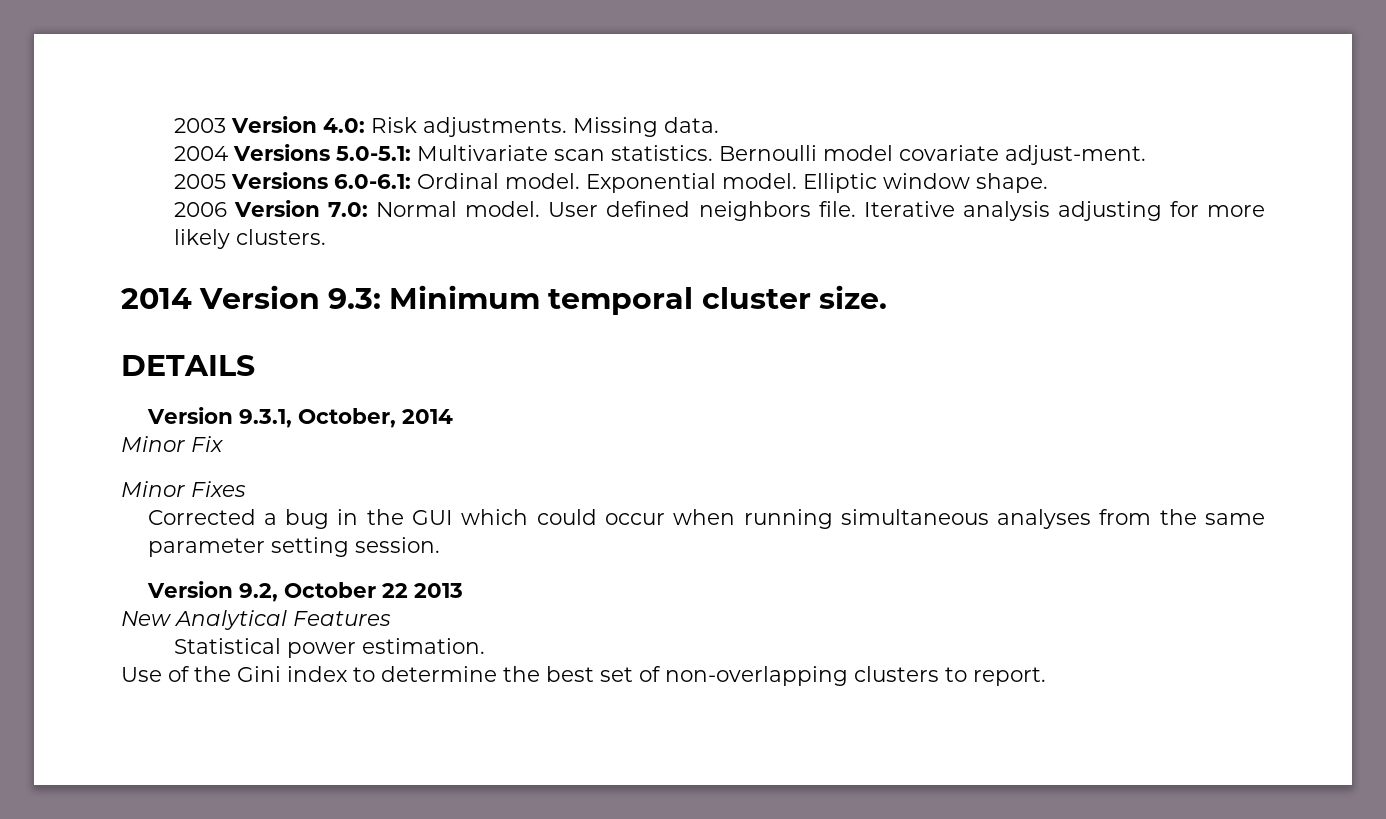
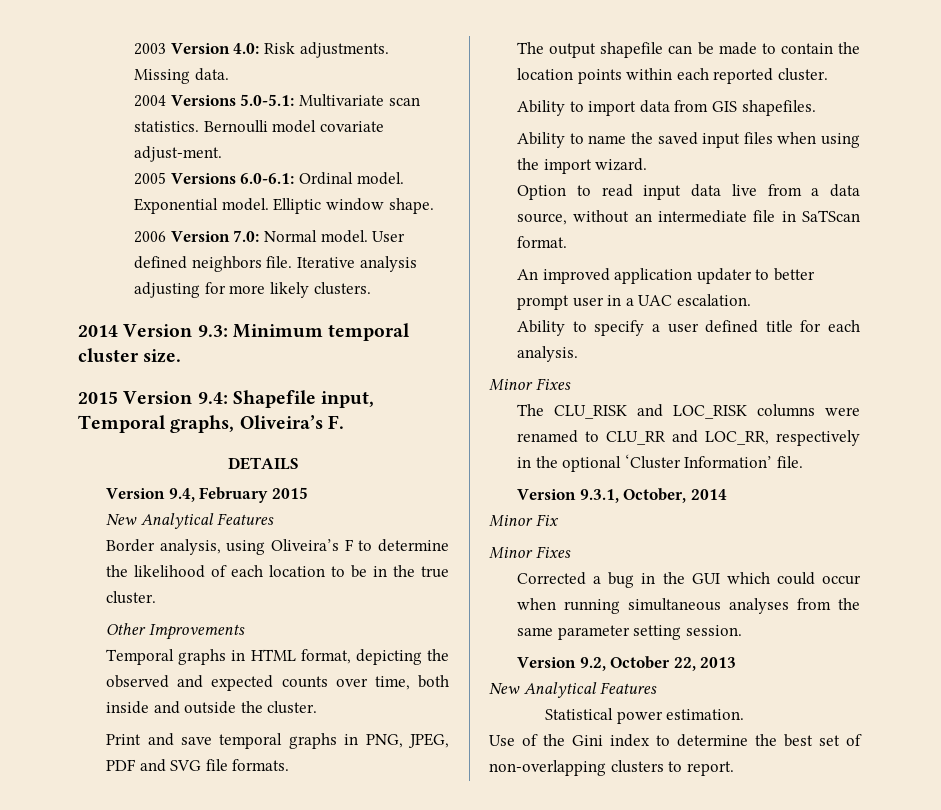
+ 2015 Version 9.4: Shapefile input, Temporal graphs, Oliveira’s F.
  DETAILS
+ Version 9.4, February 2015
+ New Analytical Features
+ Border analysis, using Oliveira’s F to determine the likelihood of each location to be in the true cluster.
+ Other Improvements
+ Temporal graphs in HTML format, depicting the observed and expected counts over time, both inside and outside the cluster.
+ Print and save temporal graphs in PNG, JPEG, PDF and SVG file formats.
+ The output shapefile can be made to contain the location points within each reported cluster.
+ Ability to import data from GIS shapefiles.
+ Ability to name the saved input files when using the import wizard.
+ Option to read input data live from a data source, without an intermediate file in SaTScan format.
+ An improved application updater to better prompt user in a UAC escalation.
+ Ability to specify a user defined title for each analysis.
+ Minor Fixes
+ The CLU_RISK and LOC_RISK columns were renamed to CLU_RR and LOC_RR, respectively in the optional ‘Cluster Information’ file.
- Version 9.2, October 22 2013
+ Version 9.2, October 22, 2013

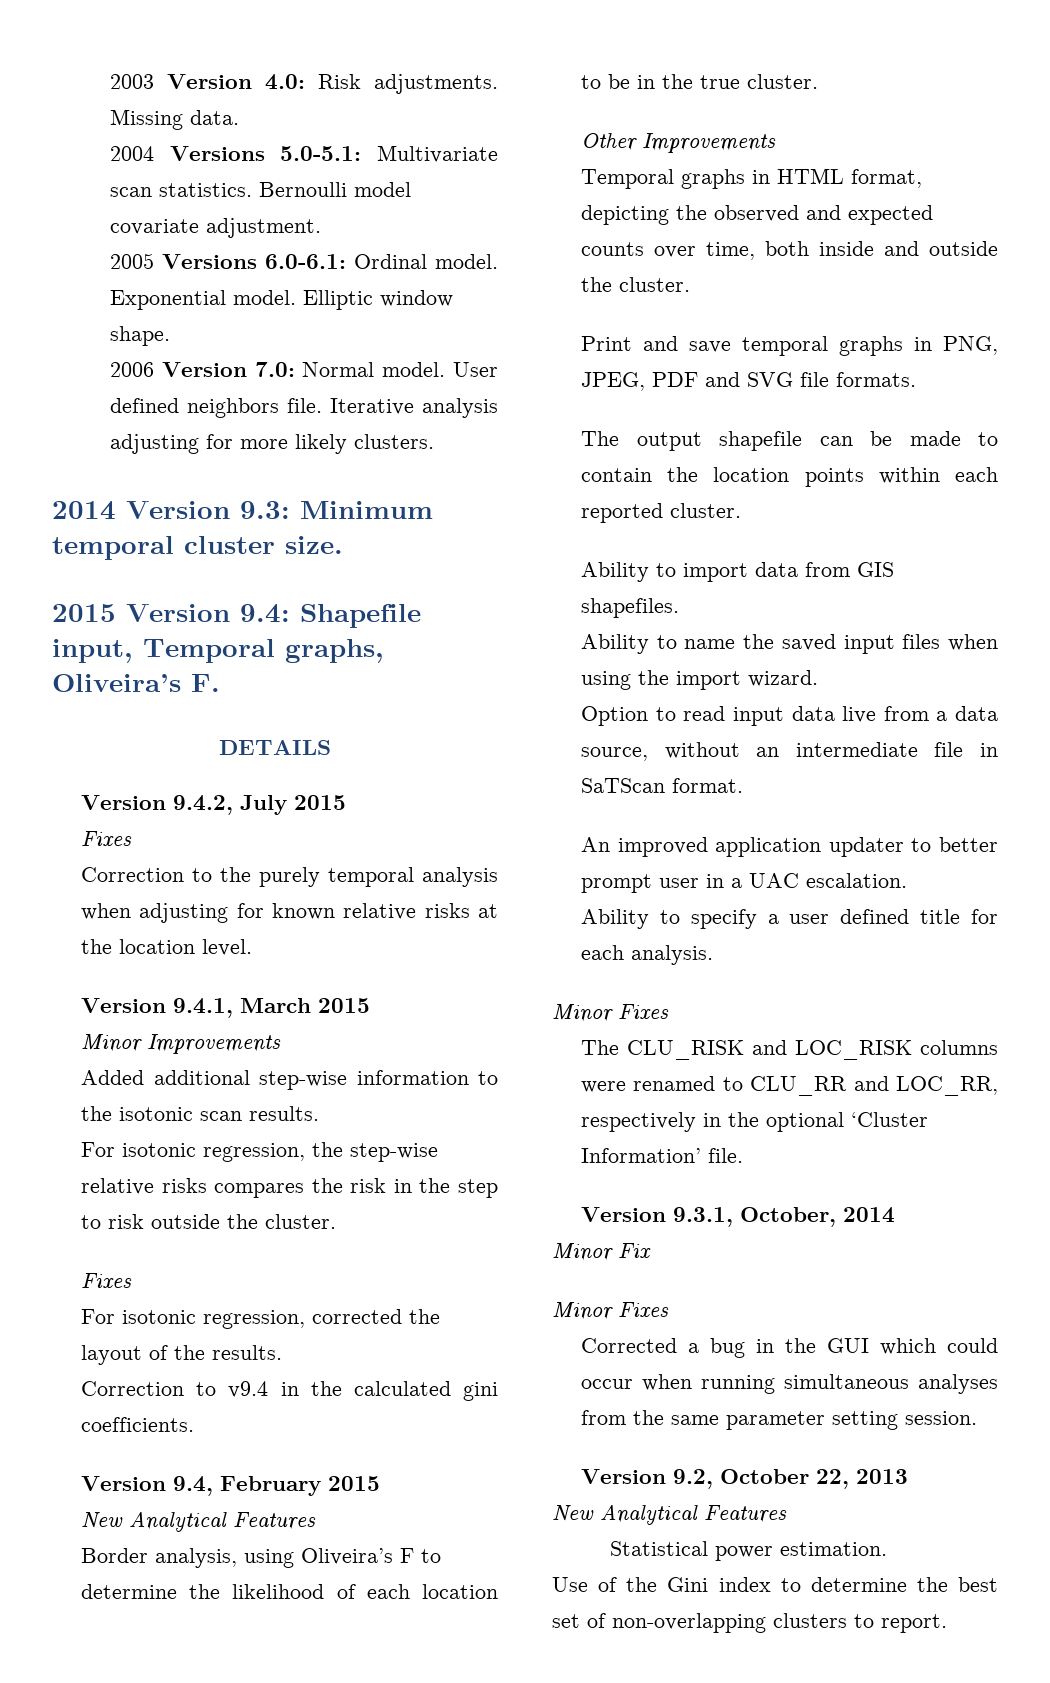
- Bernoulli model covariate adjust-ment.
+ Bernoulli model covariate adjustment.
+ Version 9.4.2, July 2015
+ Fixes
+ Correction to the purely temporal analysis when adjusting for known relative risks at the location level.
+ Version 9.4.1, March 2015
+ Minor Improvements
+ Added additional step-wise information to the isotonic scan results.
+ For isotonic regression, the step-wise relative risks compares the risk in the step to risk outside the cluster.
+ Fixes
+ For isotonic regression, corrected the layout of the results.
+ Correction to v9.4 in the calculated gini coefficients.

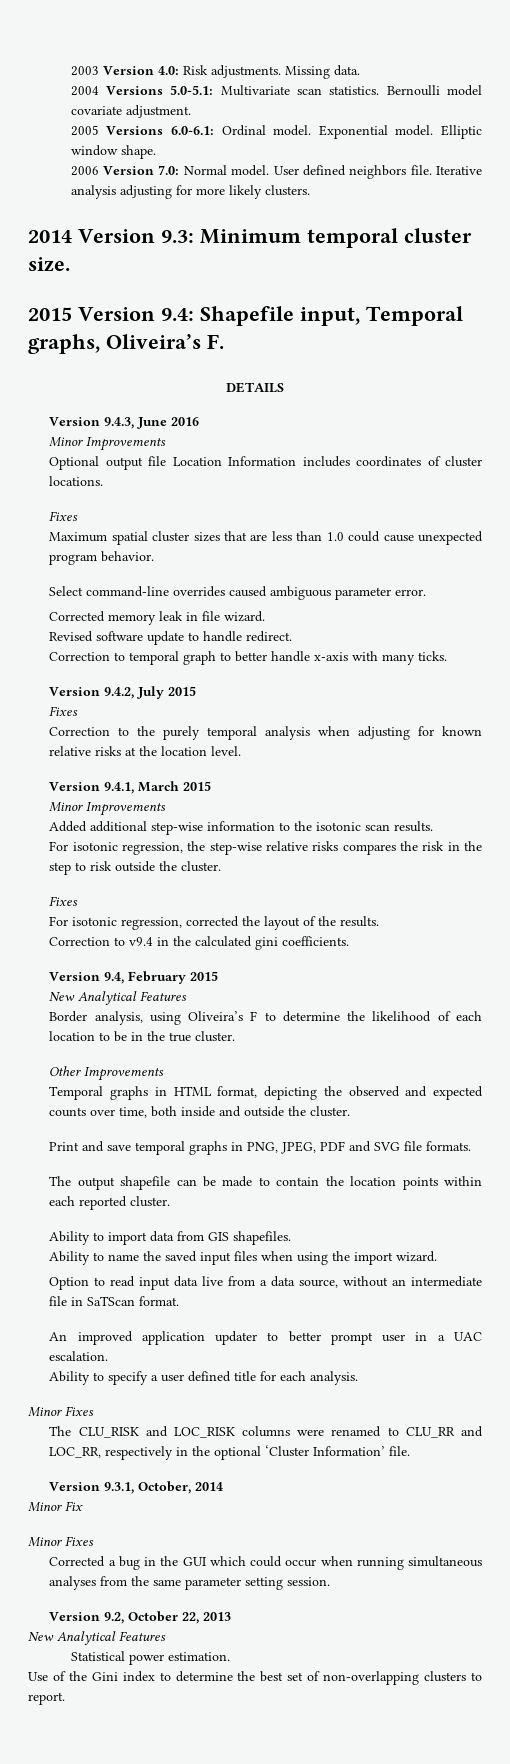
+ Version 9.4.3, June 2016
+ Minor Improvements
+ Optional output file Location Information includes coordinates of cluster locations.
+ Fixes
+ Maximum spatial cluster sizes that are less than 1.0 could cause unexpected program behavior.
+ Select command-line overrides caused ambiguous parameter error.
+ Corrected memory leak in file wizard.
+ Revised software update to handle redirect.
+ Correction to temporal graph to better handle x-axis with many ticks.

